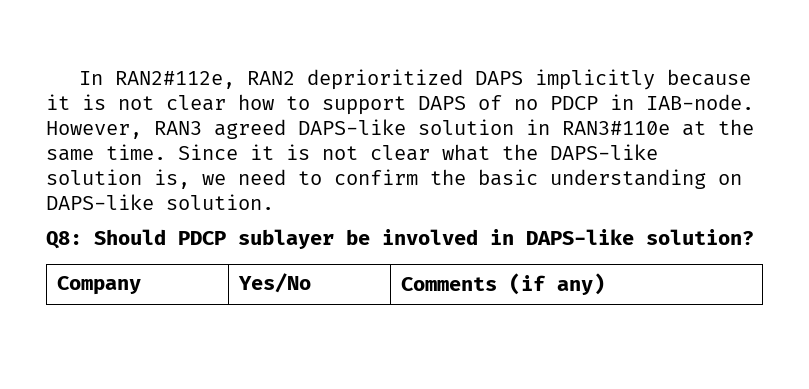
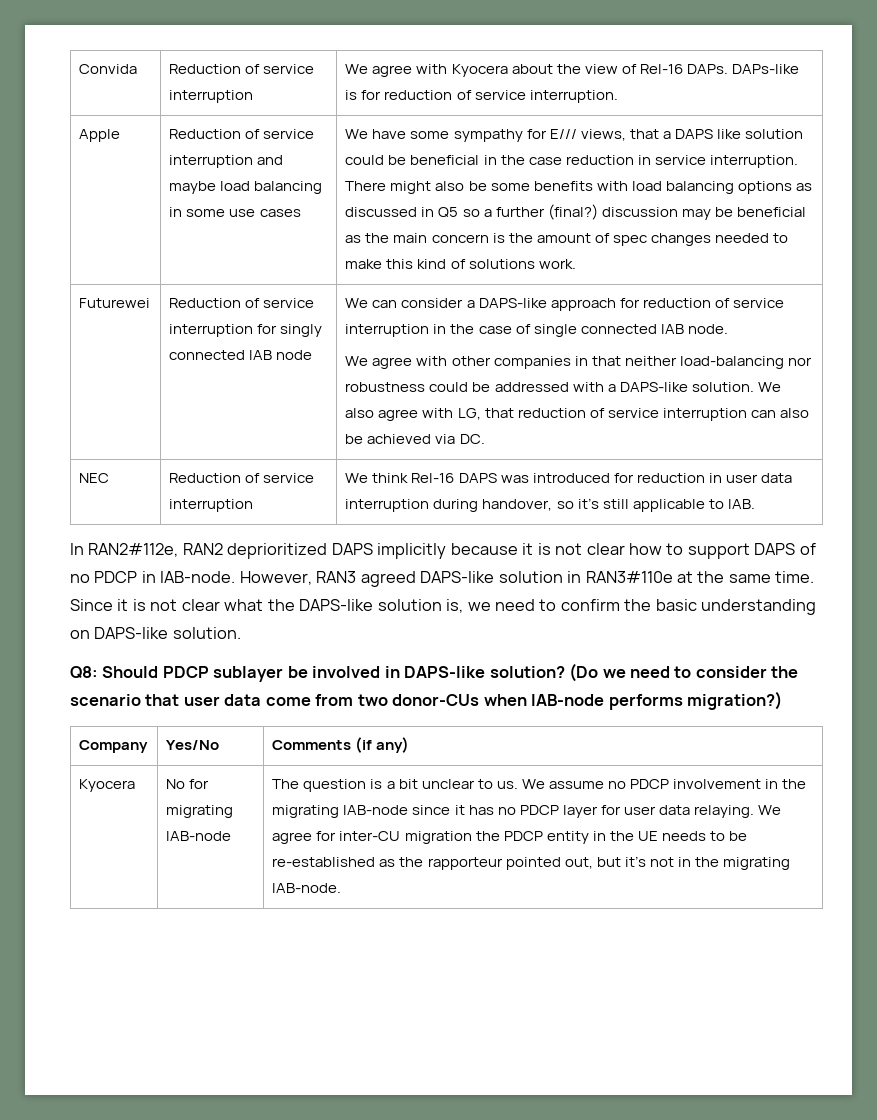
+ Convida | Reduction of service interruption | We agree with Kyocera about the view of Rel-16 DAPs. DAPs-like is for reduction of service interruption.
+ Apple | Reduction of service interruption and maybe load balancing in some use cases | We have some sympathy for E/// views, that a DAPS like solution could be beneficial in the case reduction in service interruption. There might also be some benefits with load balancing options as discussed in Q5 so a further (final?) discussion may be beneficial as the main concern is the amount of spec changes needed to make this kind of solutions work.
+ Futurewei | Reduction of service interruption for singly connected IAB node | We can consider a DAPS-like approach for reduction of service interruption in the case of single connected IAB node.
+ We agree with other companies in that neither load-balancing nor robustness could be addressed with a DAPS-like solution. We also agree with LG, that reduction of service interruption can also be achieved via DC.
+ NEC | Reduction of service interruption | We think Rel-16 DAPS was introduced for reduction in user data interruption during handover, so it’s still applicable to IAB.
+ (Do we need to consider the scenario that user data come from two donor-CUs when IAB-node performs migration?)
+ Kyocera | No for migrating IAB-node | The question is a bit unclear to us. We assume no PDCP involvement in the migrating IAB-node since it has no PDCP layer for user data relaying. We agree for inter-CU migration the PDCP entity in the UE needs to be re-established as the rapporteur pointed out, but it’s not in the migrating IAB-node.

